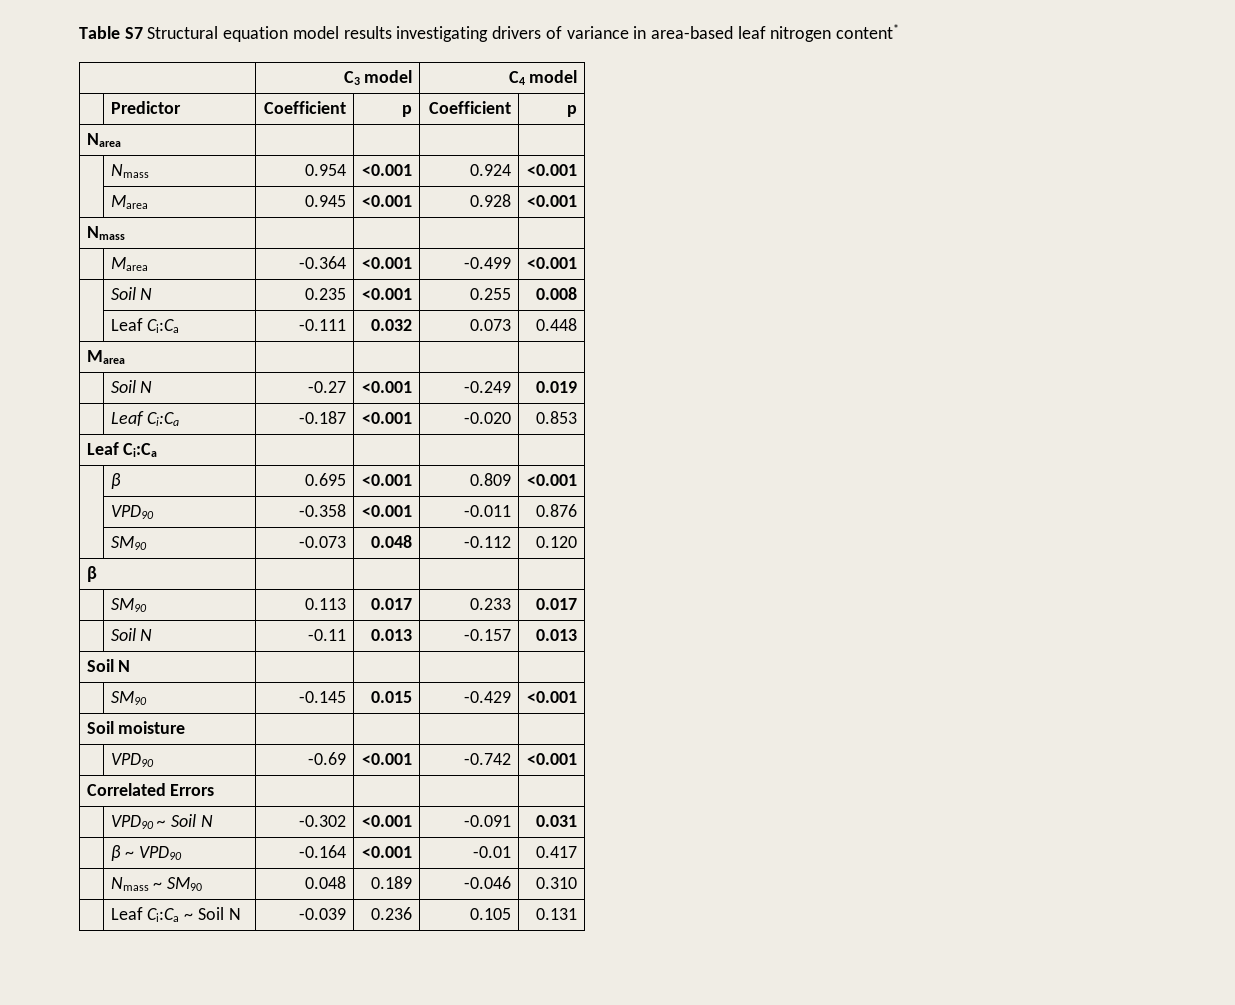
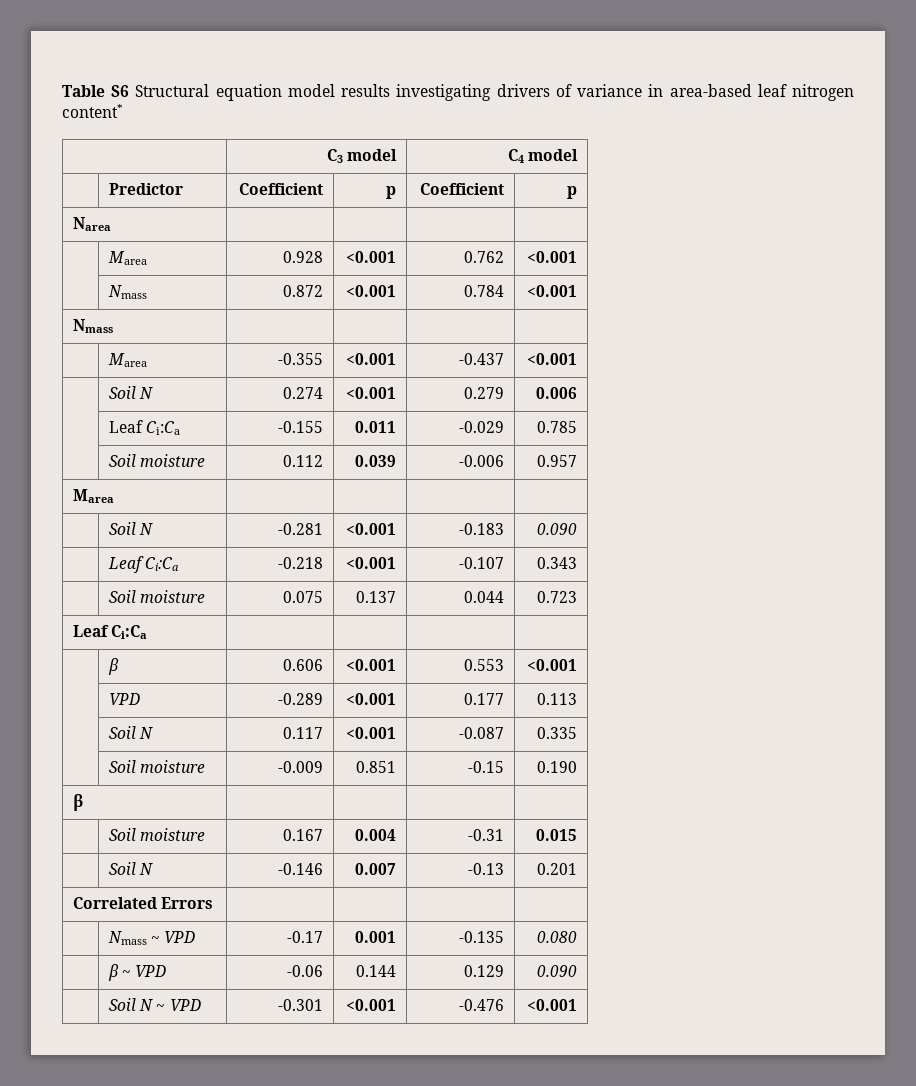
- Table S7 Structural equation model results investigating drivers of variance in area-based leaf nitrogen content*
+ Table S6 Structural equation model results investigating drivers of variance in area-based leaf nitrogen content*
- | Nmass | 0.954 | <0.001 | 0.924 | <0.001
- | Marea | 0.945 | <0.001 | 0.928 | <0.001
+ | Marea | 0.928 | <0.001 | 0.762 | <0.001
+ | Nmass | 0.872 | <0.001 | 0.784 | <0.001
- | Marea | -0.364 | <0.001 | -0.499 | <0.001
+ | Marea | -0.355 | <0.001 | -0.437 | <0.001
- | Soil N | 0.235 | <0.001 | 0.255 | 0.008
- | Leaf Ci:Ca | -0.111 | 0.032 | 0.073 | 0.448
+ | Soil N | 0.274 | <0.001 | 0.279 | 0.006
+ | Leaf Ci:Ca | -0.155 | 0.011 | -0.029 | 0.785
+ | Soil moisture | 0.112 | 0.039 | -0.006 | 0.957
- | Soil N | -0.27 | <0.001 | -0.249 | 0.019
- | Leaf Ci:Ca | -0.187 | <0.001 | -0.020 | 0.853
+ | Soil N | -0.281 | <0.001 | -0.183 | 0.090
+ | Leaf Ci:Ca | -0.218 | <0.001 | -0.107 | 0.343
+ | Soil moisture | 0.075 | 0.137 | 0.044 | 0.723
- | β | 0.695 | <0.001 | 0.809 | <0.001
- | VPD90 | -0.358 | <0.001 | -0.011 | 0.876
- | SM90 | -0.073 | 0.048 | -0.112 | 0.120
+ | β | 0.606 | <0.001 | 0.553 | <0.001
+ | VPD | -0.289 | <0.001 | 0.177 | 0.113
+ | Soil N | 0.117 | <0.001 | -0.087 | 0.335
+ | Soil moisture | -0.009 | 0.851 | -0.15 | 0.190
  β | | | |
- | SM90 | 0.113 | 0.017 | 0.233 | 0.017
- | Soil N | -0.11 | 0.013 | -0.157 | 0.013
- Soil N | | | |
- | SM90 | -0.145 | 0.015 | -0.429 | <0.001
- Soil moisture | | | |
- | VPD90 | -0.69 | <0.001 | -0.742 | <0.001
+ | Soil moisture | 0.167 | 0.004 | -0.31 | 0.015
+ | Soil N | -0.146 | 0.007 | -0.13 | 0.201
  Correlated Errors | | | |
- | VPD90 ~ Soil N | -0.302 | <0.001 | -0.091 | 0.031
- | β ~ VPD90 | -0.164 | <0.001 | -0.01 | 0.417
- | Nmass ~ SM90 | 0.048 | 0.189 | -0.046 | 0.310
- | Leaf Ci:Ca ~ Soil N | -0.039 | 0.236 | 0.105 | 0.131
+ | Nmass ~ VPD | -0.17 | 0.001 | -0.135 | 0.080
+ | β ~ VPD | -0.06 | 0.144 | 0.129 | 0.090
+ | Soil N ~ VPD | -0.301 | <0.001 | -0.476 | <0.001

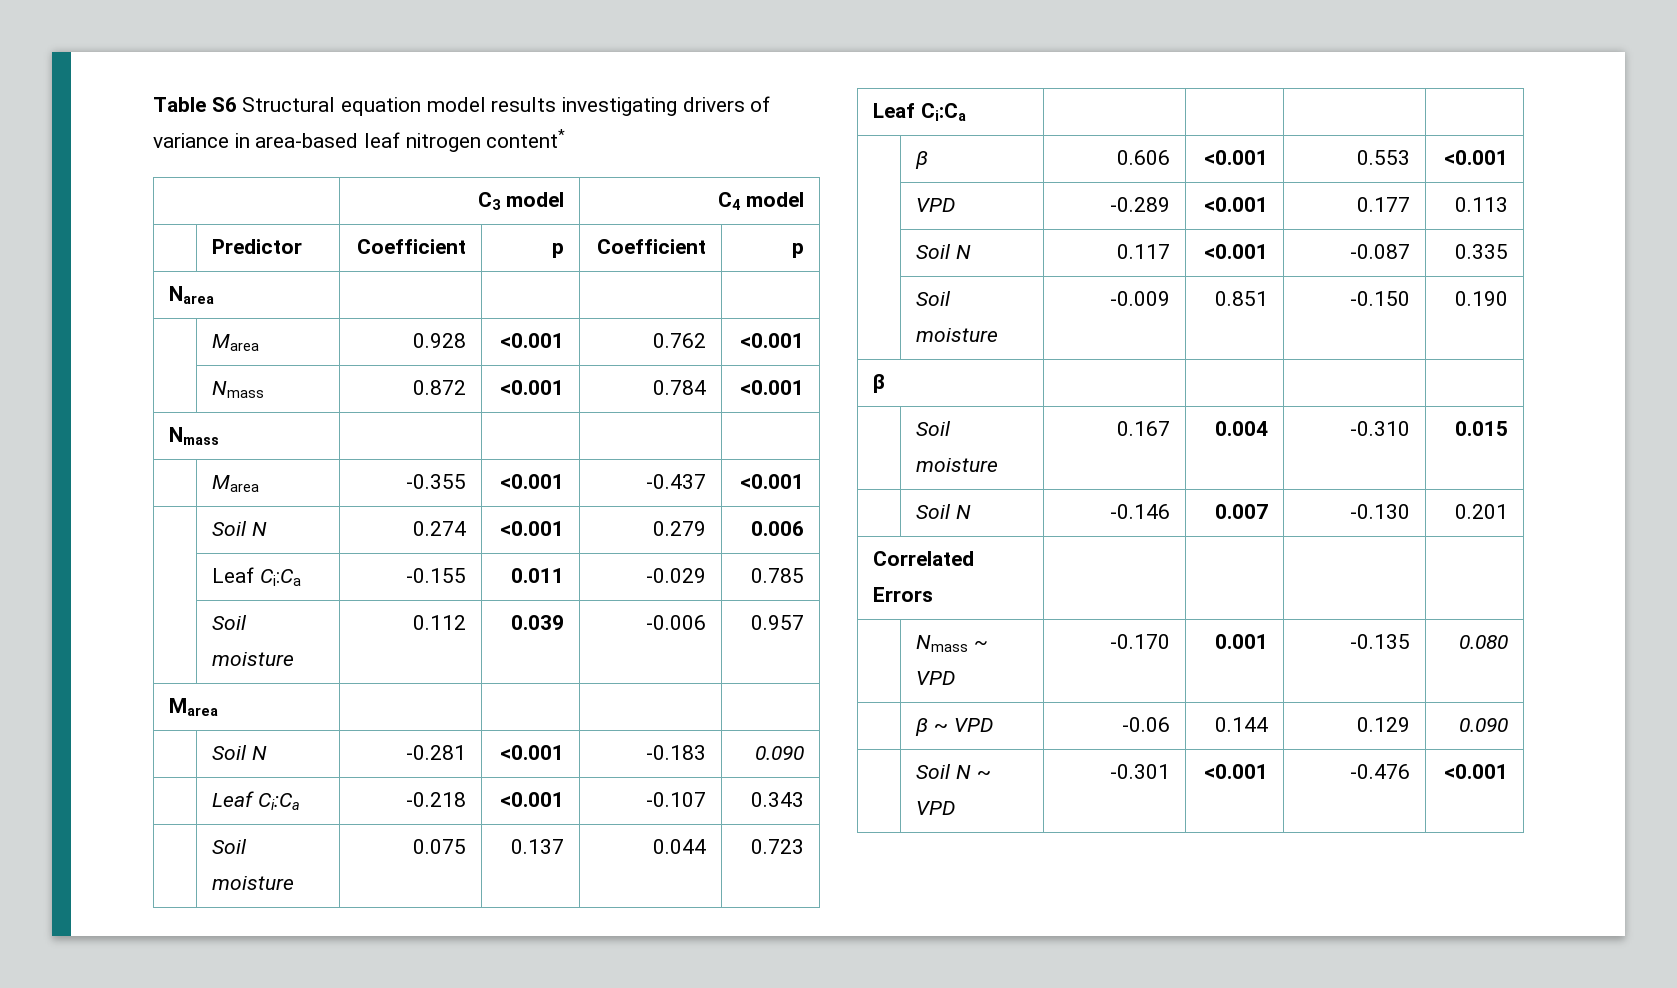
- | Soil moisture | -0.009 | 0.851 | -0.15 | 0.190
+ | Soil moisture | -0.009 | 0.851 | -0.150 | 0.190
- | Soil moisture | 0.167 | 0.004 | -0.31 | 0.015
+ | Soil moisture | 0.167 | 0.004 | -0.310 | 0.015
- | Soil N | -0.146 | 0.007 | -0.13 | 0.201
+ | Soil N | -0.146 | 0.007 | -0.130 | 0.201
- | Nmass ~ VPD | -0.17 | 0.001 | -0.135 | 0.080
+ | Nmass ~ VPD | -0.170 | 0.001 | -0.135 | 0.080

